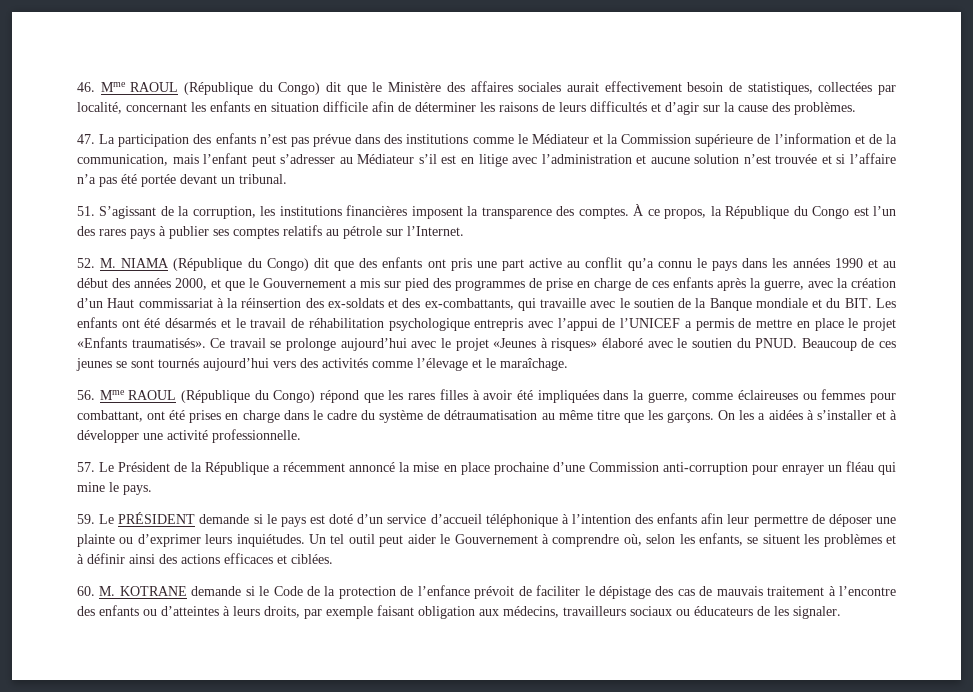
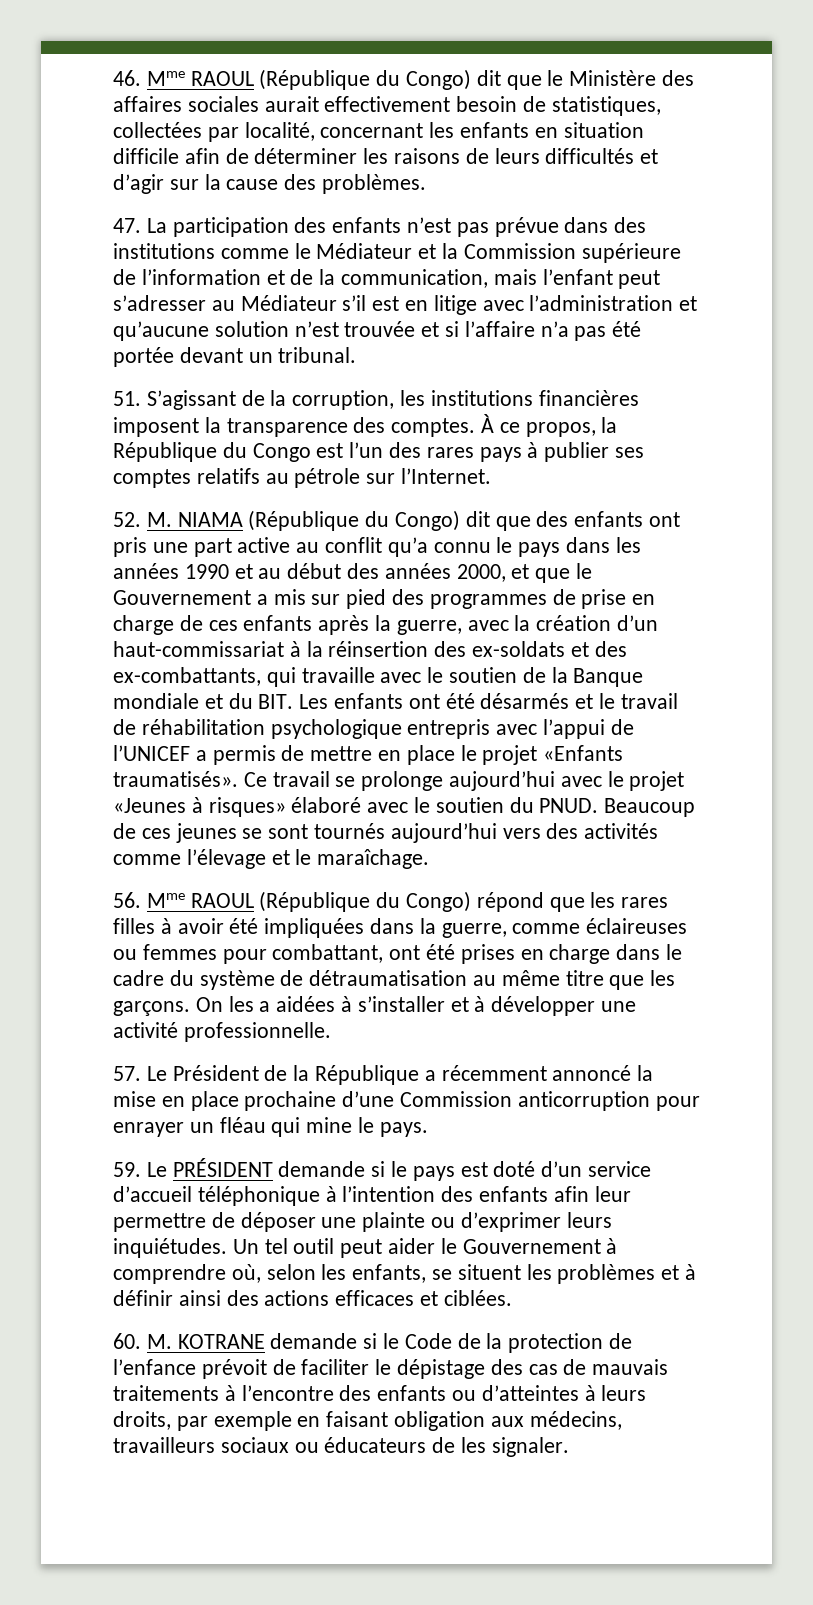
- 47. La participation des enfants n’est pas prévue dans des institutions comme le Médiateur et la Commission supérieure de l’information et de la communication, mais l’enfant peut s’adresser au Médiateur s’il est en litige avec l’administration et aucune solution n’est trouvée et si l’affaire n’a pas été portée devant un tribunal.
+ 47. La participation des enfants n’est pas prévue dans des institutions comme le Médiateur et la Commission supérieure de l’information et de la communication, mais l’enfant peut s’adresser au Médiateur s’il est en litige avec l’administration et qu’aucune solution n’est trouvée et si l’affaire n’a pas été portée devant un tribunal.
- 52. M. NIAMA (République du Congo) dit que des enfants ont pris une part active au conflit qu’a connu le pays dans les années 1990 et au début des années 2000, et que le Gouvernement a mis sur pied des programmes de prise en charge de ces enfants après la guerre, avec la création d’un Haut commissariat à la réinsertion des ex-soldats et des ex-combattants, qui travaille avec le soutien de la Banque mondiale et du BIT. Les enfants ont été désarmés et le travail de réhabilitation psychologique entrepris avec l’appui de l’UNICEF a permis de mettre en place le projet «Enfants traumatisés».
+ 52. M. NIAMA (République du Congo) dit que des enfants ont pris une part active au conflit qu’a connu le pays dans les années 1990 et au début des années 2000, et que le Gouvernement a mis sur pied des programmes de prise en charge de ces enfants après la guerre, avec la création d’un haut-commissariat à la réinsertion des ex-soldats et des ex-combattants, qui travaille avec le soutien de la Banque mondiale et du BIT. Les enfants ont été désarmés et le travail de réhabilitation psychologique entrepris avec l’appui de l’UNICEF a permis de mettre en place le projet «Enfants traumatisés».
- 57. Le Président de la République a récemment annoncé la mise en place prochaine d’une Commission anti-corruption pour enrayer un fléau qui mine le pays.
+ 57. Le Président de la République a récemment annoncé la mise en place prochaine d’une Commission anticorruption pour enrayer un fléau qui mine le pays.
- 60. M. KOTRANE demande si le Code de la protection de l’enfance prévoit de faciliter le dépistage des cas de mauvais traitement à l’encontre des enfants ou d’atteintes à leurs droits, par exemple faisant obligation aux médecins, travailleurs sociaux ou éducateurs de les signaler.
+ 60. M. KOTRANE demande si le Code de la protection de l’enfance prévoit de faciliter le dépistage des cas de mauvais traitements à l’encontre des enfants ou d’atteintes à leurs droits, par exemple en faisant obligation aux médecins, travailleurs sociaux ou éducateurs de les signaler.

